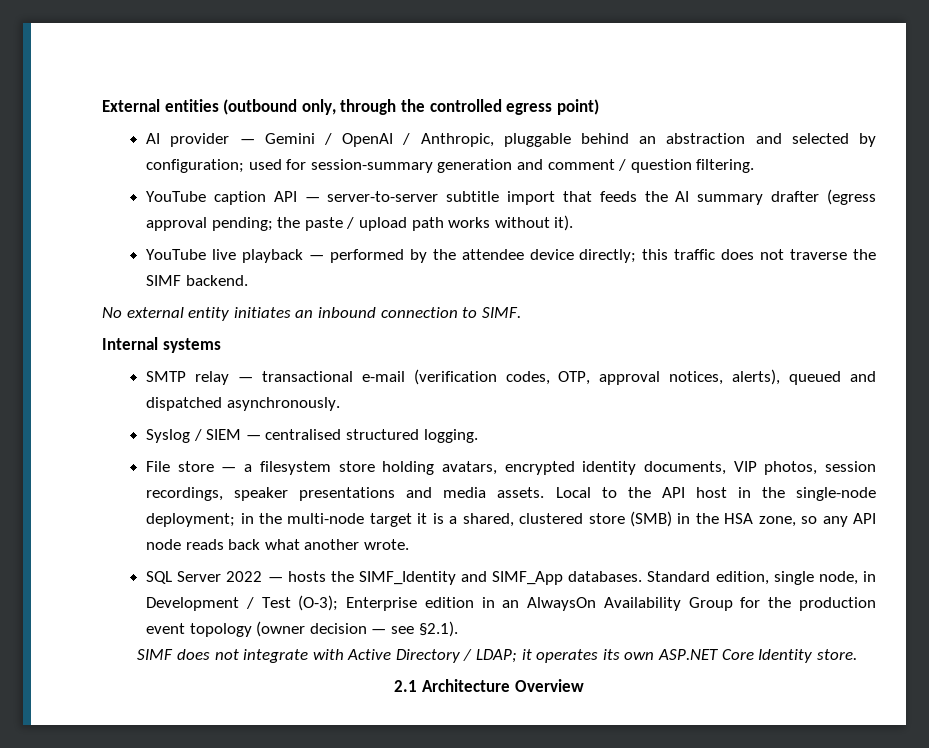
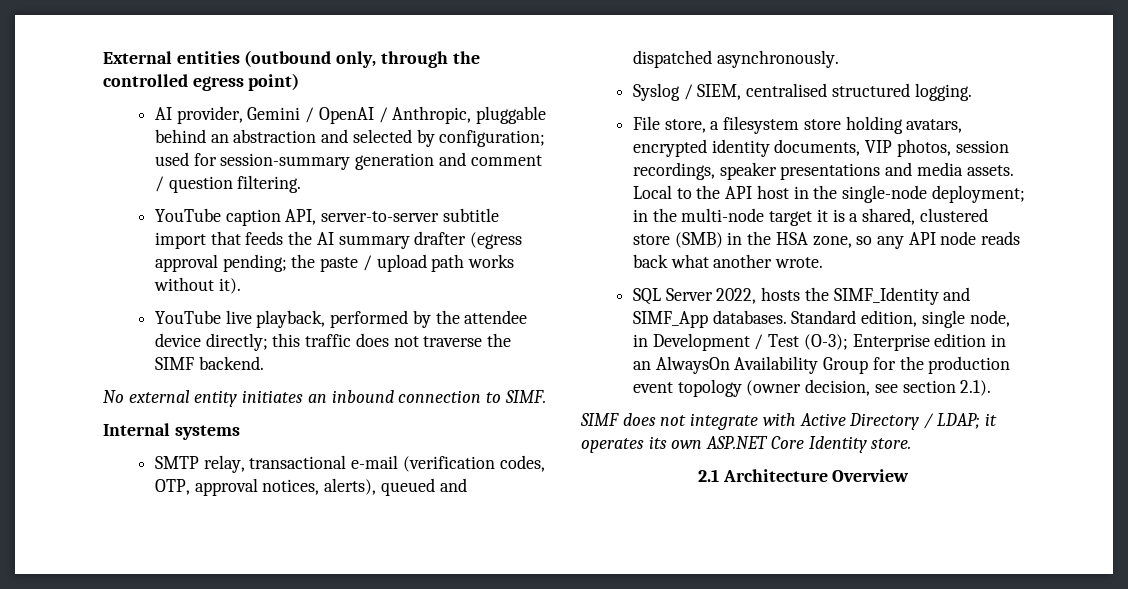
- AI provider — Gemini / OpenAI / Anthropic, pluggable behind an abstraction and selected by configuration; used for session-summary generation and comment / question filtering.
+ AI provider, Gemini / OpenAI / Anthropic, pluggable behind an abstraction and selected by configuration; used for session-summary generation and comment / question filtering.
- YouTube caption API — server-to-server subtitle import that feeds the AI summary drafter (egress approval pending; the paste / upload path works without it).
+ YouTube caption API, server-to-server subtitle import that feeds the AI summary drafter (egress approval pending; the paste / upload path works without it).
- YouTube live playback — performed by the attendee device directly; this traffic does not traverse the SIMF backend.
+ YouTube live playback, performed by the attendee device directly; this traffic does not traverse the SIMF backend.
- SMTP relay — transactional e-mail (verification codes, OTP, approval notices, alerts), queued and dispatched asynchronously.
+ SMTP relay, transactional e-mail (verification codes, OTP, approval notices, alerts), queued and dispatched asynchronously.
- Syslog / SIEM — centralised structured logging.
+ Syslog / SIEM, centralised structured logging.
- File store — a filesystem store holding avatars, encrypted identity documents, VIP photos, session recordings, speaker presentations and media assets.
+ File store, a filesystem store holding avatars, encrypted identity documents, VIP photos, session recordings, speaker presentations and media assets.
- SQL Server 2022 — hosts the SIMF_Identity and SIMF_App databases.
+ SQL Server 2022, hosts the SIMF_Identity and SIMF_App databases.
- Standard edition, single node, in Development / Test (O-3); Enterprise edition in an AlwaysOn Availability Group for the production event topology (owner decision — see §2.1).
+ Standard edition, single node, in Development / Test (O-3); Enterprise edition in an AlwaysOn Availability Group for the production event topology (owner decision, see section 2.1).

